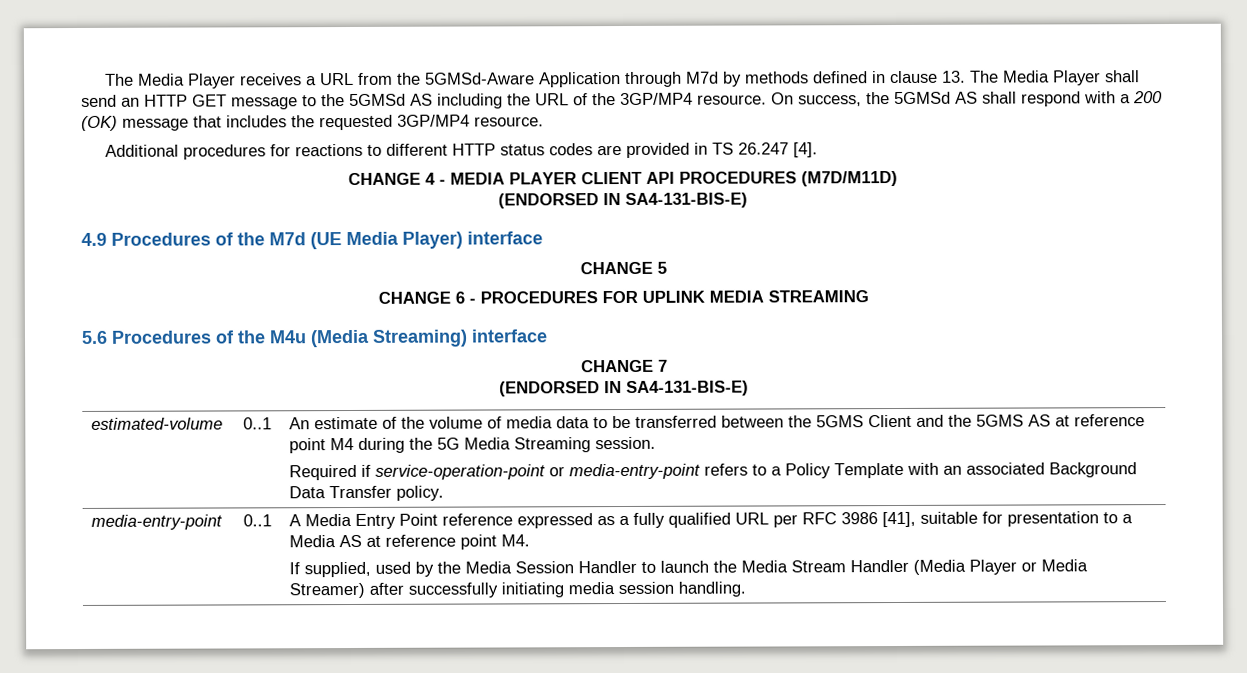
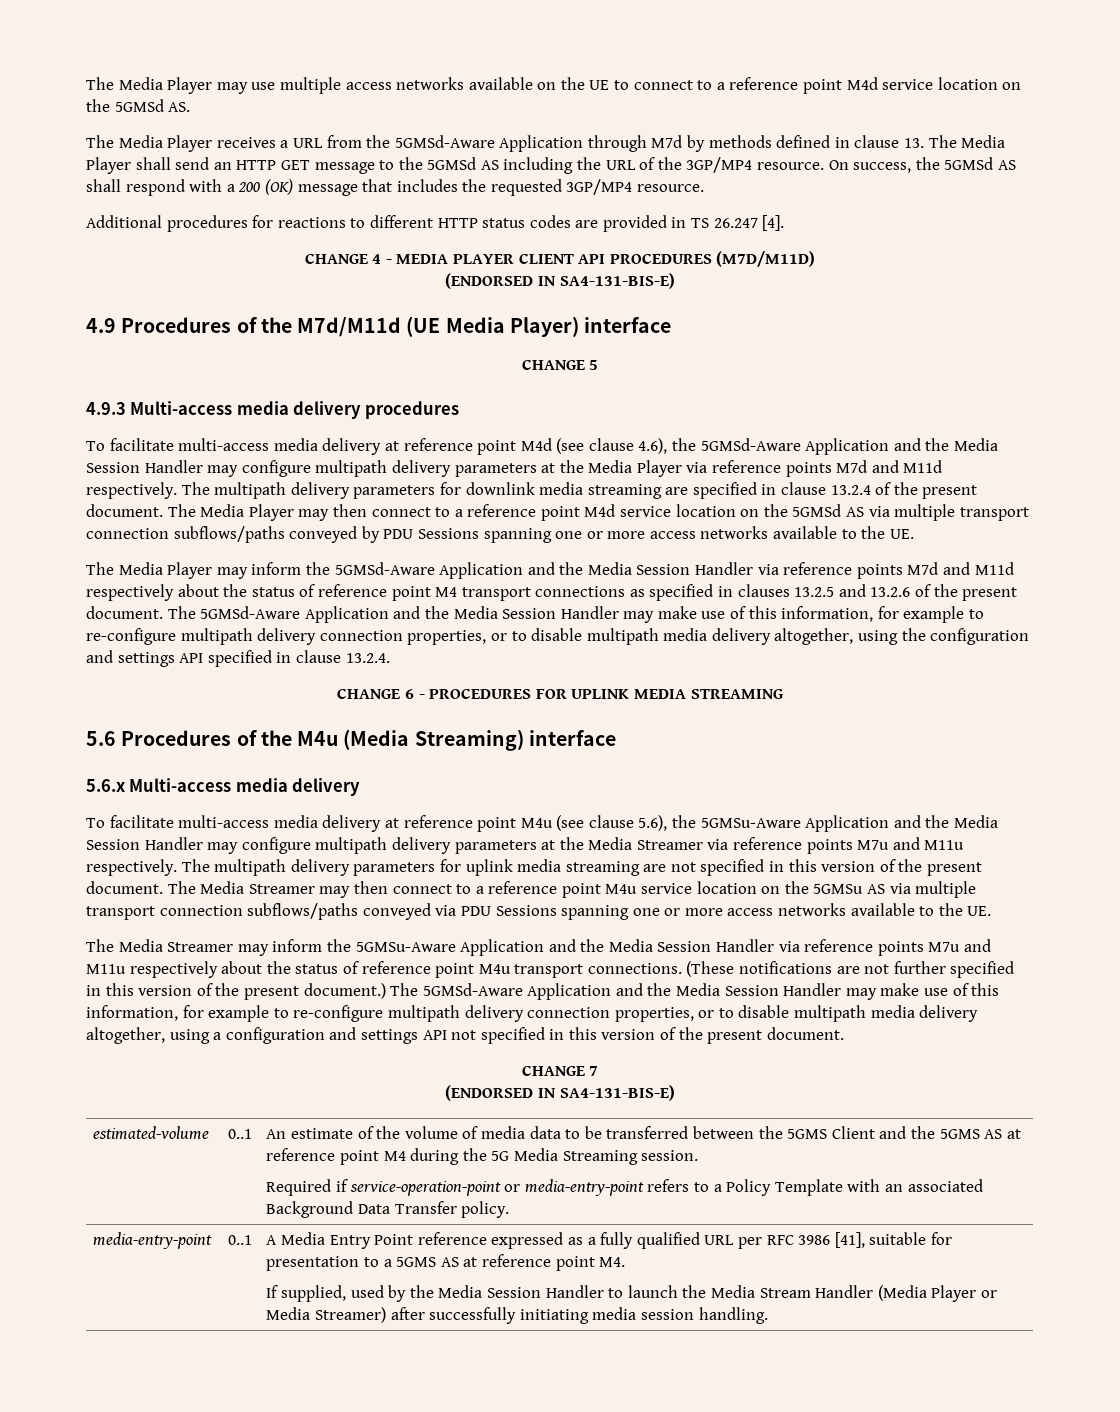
+ The Media Player may use multiple access networks available on the UE to connect to a reference point M4d service location on the 5GMSd AS.
- 4.9 Procedures of the M7d (UE Media Player) interface
+ 4.9 Procedures of the M7d/M11d (UE Media Player) interface
+ 4.9.3 Multi-access media delivery procedures
+ To facilitate multi-access media delivery at reference point M4d (see clause 4.6), the 5GMSd-Aware Application and the Media Session Handler may configure multipath delivery parameters at the Media Player via reference points M7d and M11d respectively. The multipath delivery parameters for downlink media streaming are specified in clause 13.2.4 of the present document. The Media Player may then connect to a reference point M4d service location on the 5GMSd AS via multiple transport connection subflows/paths conveyed by PDU Sessions spanning one or more access networks available to the UE.
+ The Media Player may inform the 5GMSd-Aware Application and the Media Session Handler via reference points M7d and M11d respectively about the status of reference point M4 transport connections as specified in clauses 13.2.5 and 13.2.6 of the present document. The 5GMSd-Aware Application and the Media Session Handler may make use of this information, for example to re-configure multipath delivery connection properties, or to disable multipath media delivery altogether, using the configuration and settings API specified in clause 13.2.4.
+ 5.6.x Multi-access media delivery
+ To facilitate multi-access media delivery at reference point M4u (see clause 5.6), the 5GMSu-Aware Application and the Media Session Handler may configure multipath delivery parameters at the Media Streamer via reference points M7u and M11u respectively. The multipath delivery parameters for uplink media streaming are not specified in this version of the present document. The Media Streamer may then connect to a reference point M4u service location on the 5GMSu AS via multiple transport connection subflows/paths conveyed via PDU Sessions spanning one or more access networks available to the UE.
+ The Media Streamer may inform the 5GMSu-Aware Application and the Media Session Handler via reference points M7u and M11u respectively about the status of reference point M4u transport connections. (These notifications are not further specified in this version of the present document.) The 5GMSd-Aware Application and the Media Session Handler may make use of this information, for example to re-configure multipath delivery connection properties, or to disable multipath media delivery altogether, using a configuration and settings API not specified in this version of the present document.
- A Media Entry Point reference expressed as a fully qualified URL per RFC 3986 [41], suitable for presentation to a Media AS at reference point M4.
+ A Media Entry Point reference expressed as a fully qualified URL per RFC 3986 [41], suitable for presentation to a 5GMS AS at reference point M4.

